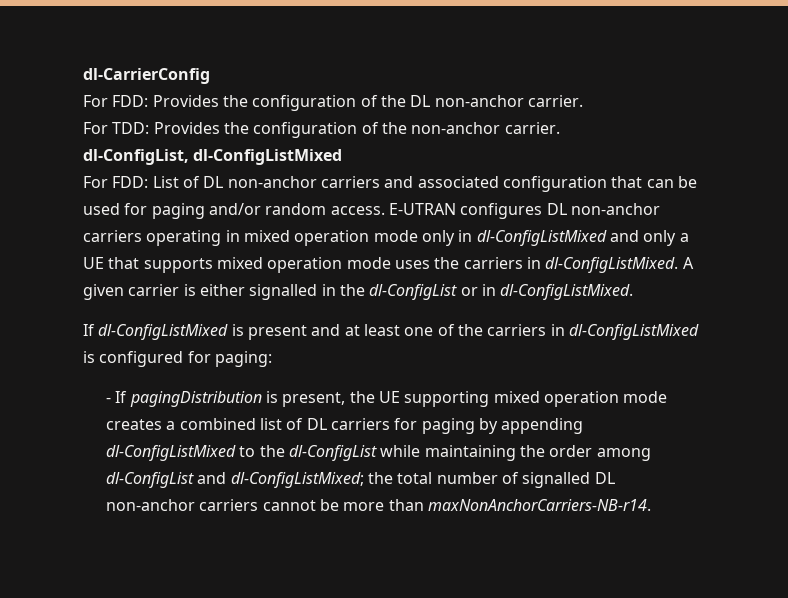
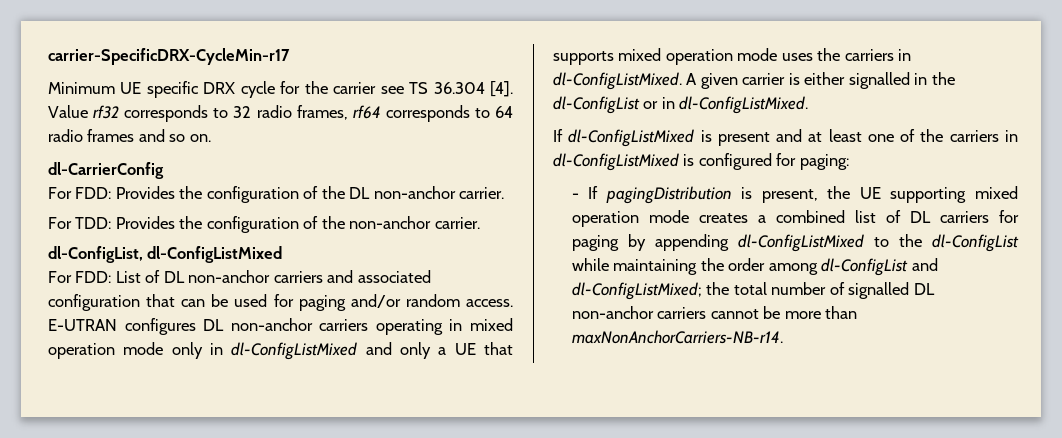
+ carrier-SpecificDRX-CycleMin-r17
+ Minimum UE specific DRX cycle for the carrier see TS 36.304 [4]. Value rf32 corresponds to 32 radio frames, rf64 corresponds to 64 radio frames and so on.

